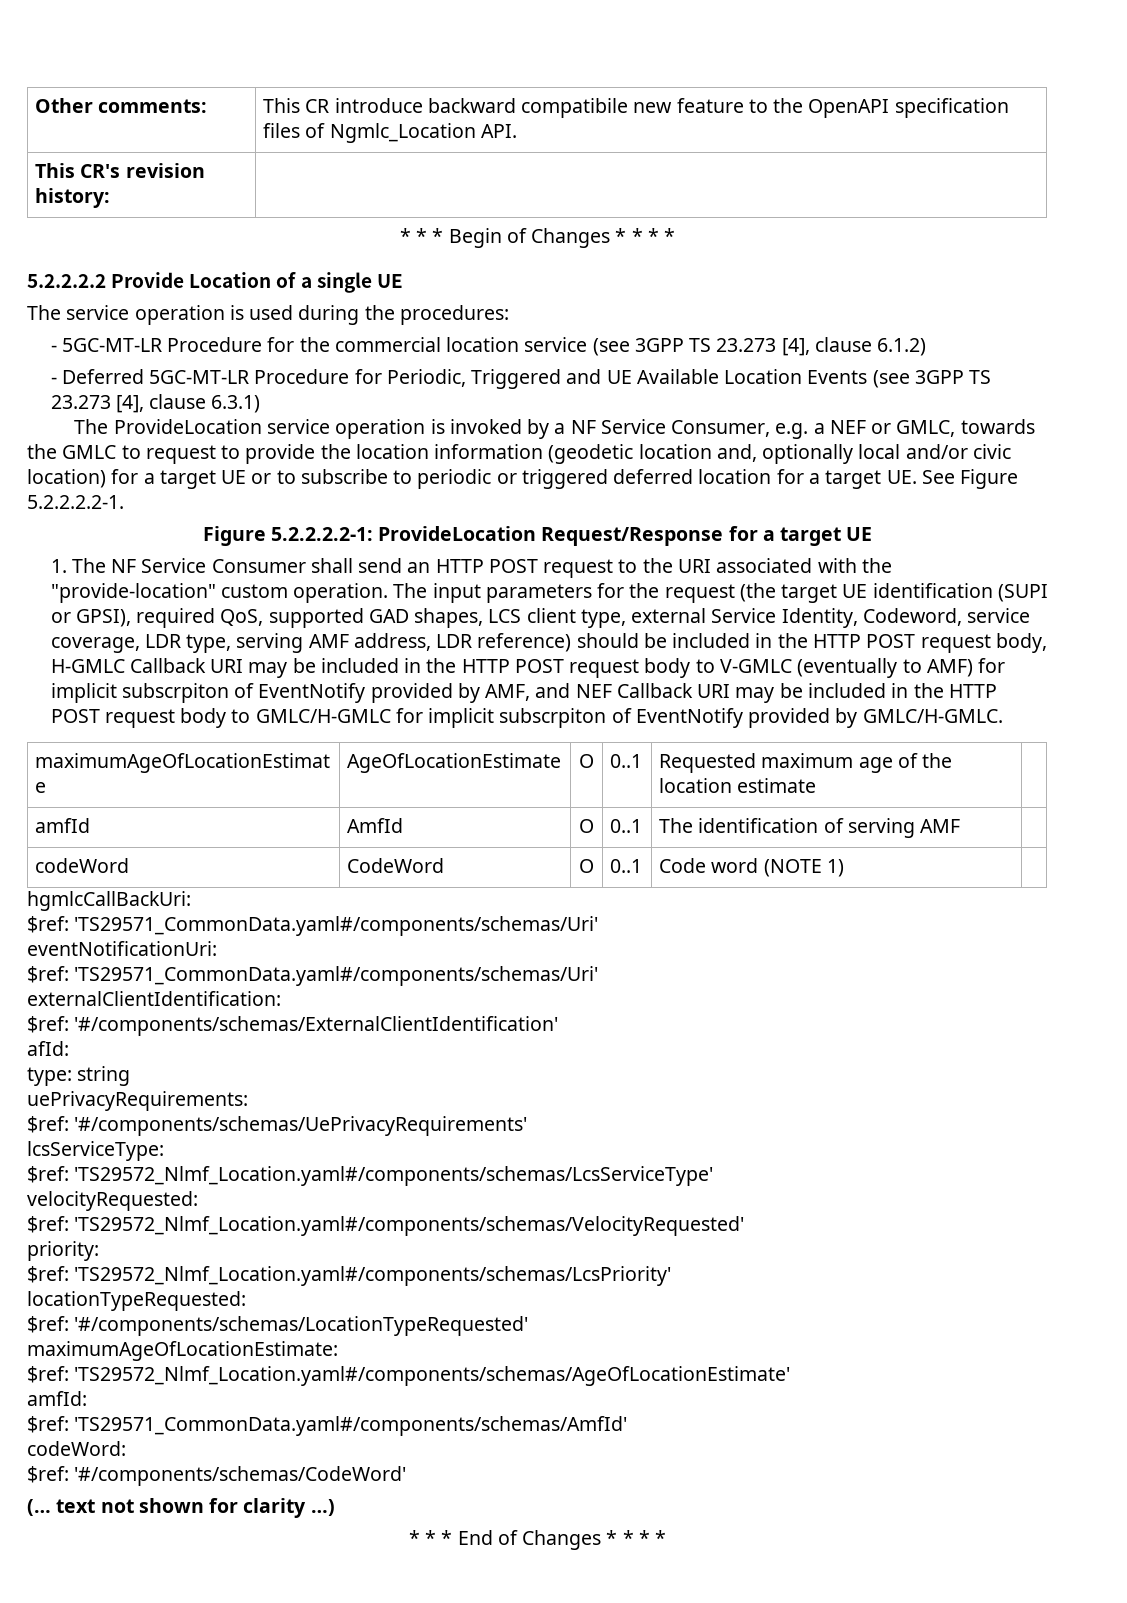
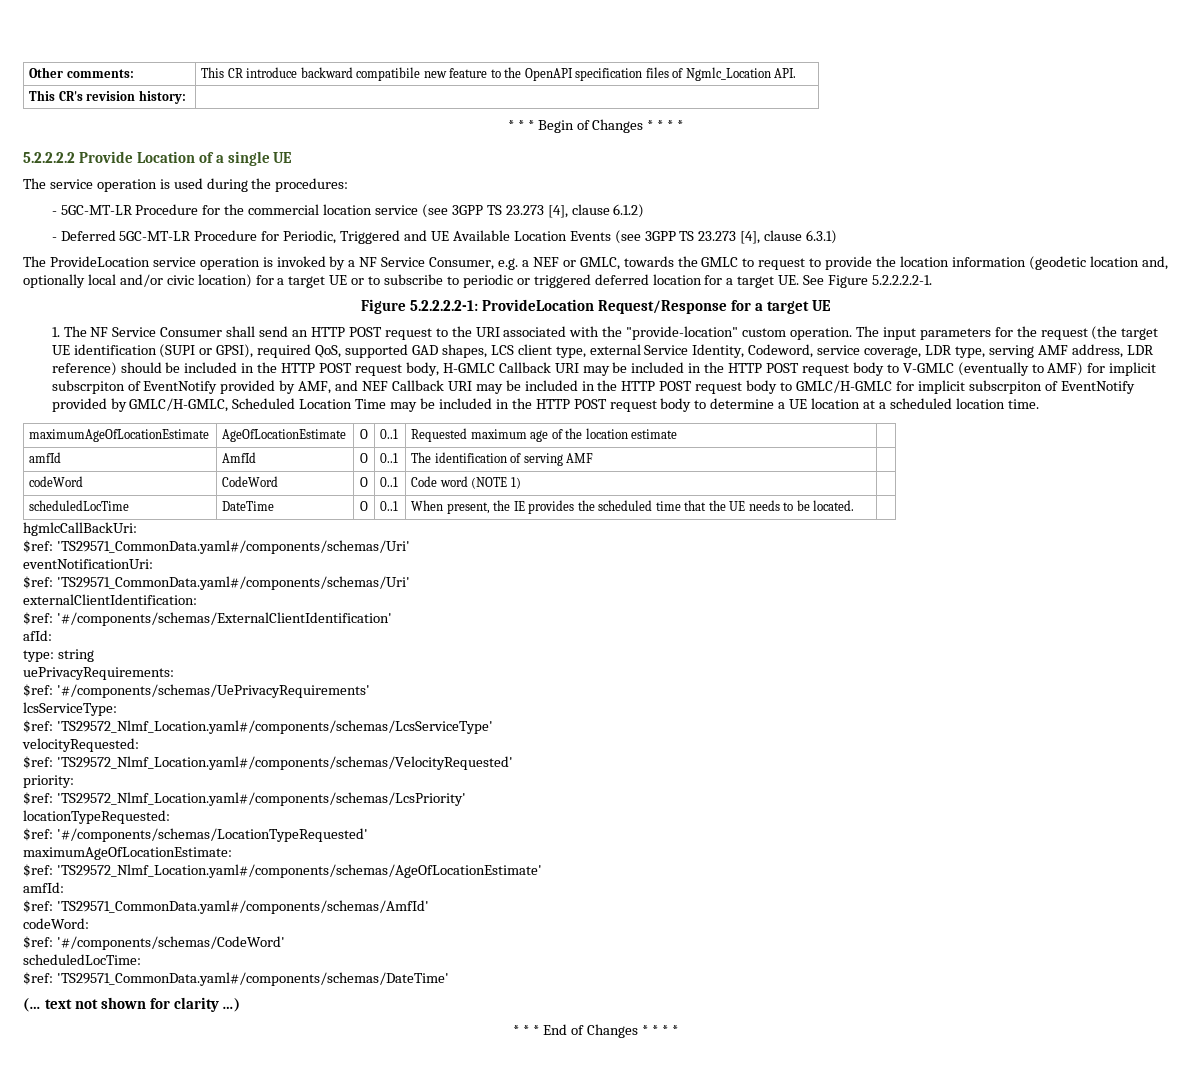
- The input parameters for the request (the target UE identification (SUPI or GPSI), required QoS, supported GAD shapes, LCS client type, external Service Identity, Codeword, service coverage, LDR type, serving AMF address, LDR reference) should be included in the HTTP POST request body, H-GMLC Callback URI may be included in the HTTP POST request body to V-GMLC (eventually to AMF) for implicit subscrpiton of EventNotify provided by AMF, and NEF Callback URI may be included in the HTTP POST request body to GMLC/H-GMLC for implicit subscrpiton of EventNotify provided by GMLC/H-GMLC.
+ The input parameters for the request (the target UE identification (SUPI or GPSI), required QoS, supported GAD shapes, LCS client type, external Service Identity, Codeword, service coverage, LDR type, serving AMF address, LDR reference) should be included in the HTTP POST request body, H-GMLC Callback URI may be included in the HTTP POST request body to V-GMLC (eventually to AMF) for implicit subscrpiton of EventNotify provided by AMF, and NEF Callback URI may be included in the HTTP POST request body to GMLC/H-GMLC for implicit subscrpiton of EventNotify provided by GMLC/H-GMLC, Scheduled Location Time may be included in the HTTP POST request body to determine a UE location at a scheduled location time.
+ scheduledLocTime | DateTime | O | 0..1 | When present, the IE provides the scheduled time that the UE needs to be located. |
+ scheduledLocTime:
+ $ref: 'TS29571_CommonData.yaml#/components/schemas/DateTime'

